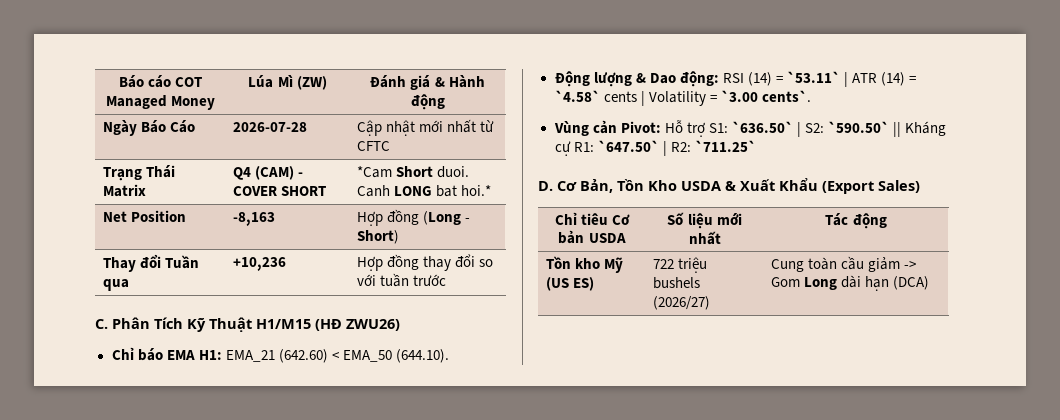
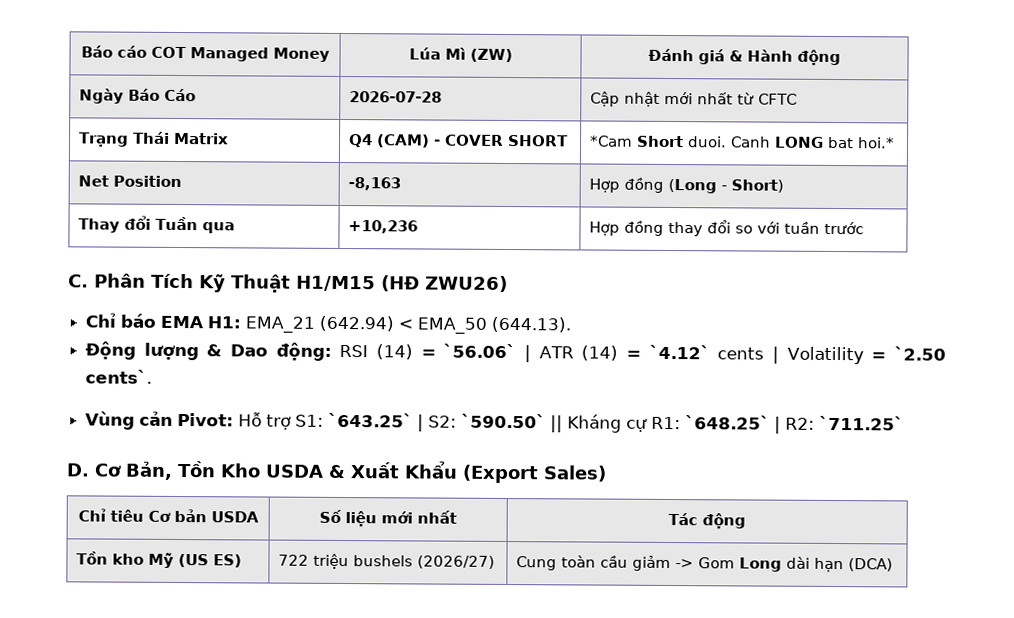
- Chỉ báo EMA H1: EMA_21 (642.60) < EMA_50 (644.10).
+ Chỉ báo EMA H1: EMA_21 (642.94) < EMA_50 (644.13).
- Động lượng & Dao động: RSI (14) = `53.11` | ATR (14) = `4.58` cents | Volatility = `3.00 cents`.
+ Động lượng & Dao động: RSI (14) = `56.06` | ATR (14) = `4.12` cents | Volatility = `2.50 cents`.
- Vùng cản Pivot: Hỗ trợ S1: `636.50` | S2: `590.50` || Kháng cự R1: `647.50` | R2: `711.25`
+ Vùng cản Pivot: Hỗ trợ S1: `643.25` | S2: `590.50` || Kháng cự R1: `648.25` | R2: `711.25`

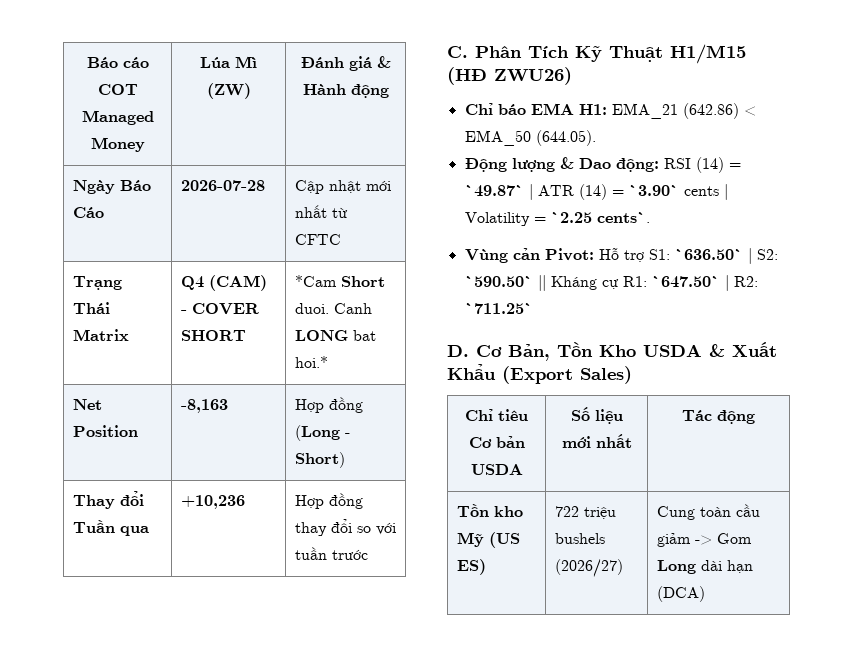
- Chỉ báo EMA H1: EMA_21 (642.94) < EMA_50 (644.13).
+ Chỉ báo EMA H1: EMA_21 (642.86) < EMA_50 (644.05).
- Động lượng & Dao động: RSI (14) = `56.06` | ATR (14) = `4.12` cents | Volatility = `2.50 cents`.
+ Động lượng & Dao động: RSI (14) = `49.87` | ATR (14) = `3.90` cents | Volatility = `2.25 cents`.
- Vùng cản Pivot: Hỗ trợ S1: `643.25` | S2: `590.50` || Kháng cự R1: `648.25` | R2: `711.25`
+ Vùng cản Pivot: Hỗ trợ S1: `636.50` | S2: `590.50` || Kháng cự R1: `647.50` | R2: `711.25`

